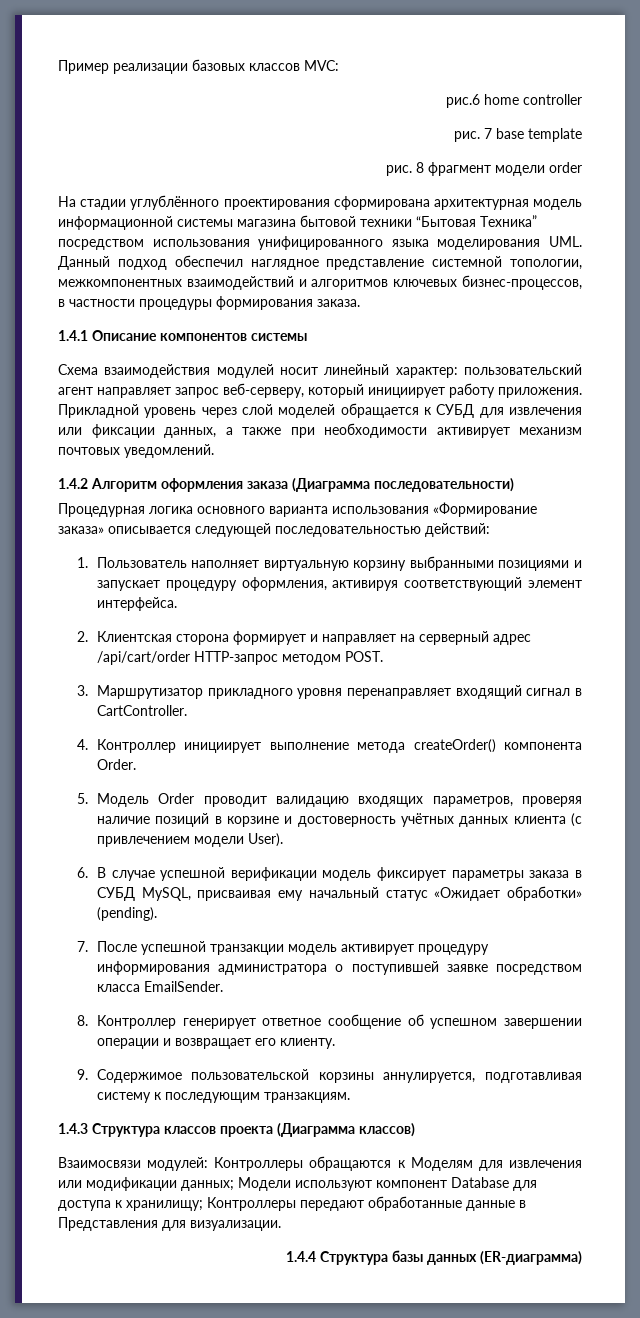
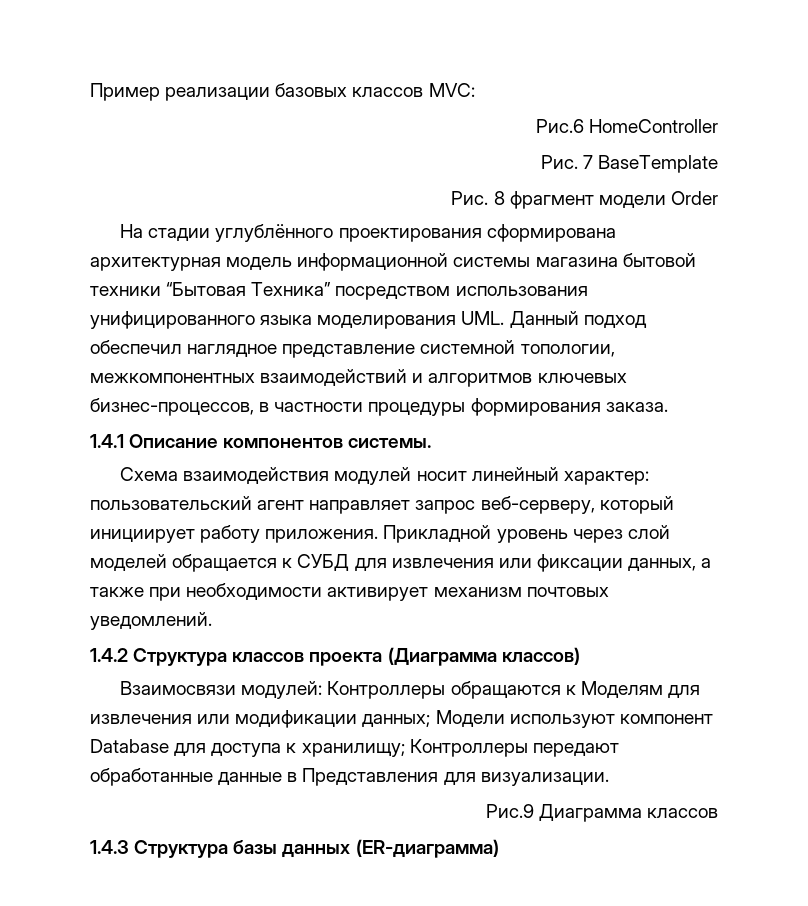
- рис.6 home controller
- рис. 7 base template
- рис. 8 фрагмент модели order
+ Рис.6 HomeController
+ Рис. 7 BaseTemplate
+ Рис. 8 фрагмент модели Order
- 1.4.1 Описание компонентов системы
+ 1.4.1 Описание компонентов системы.
- 1.4.2 Алгоритм оформления заказа (Диаграмма последовательности)
- Процедурная логика основного варианта использования «Формирование заказа» описывается следующей последовательностью действий:
- 1. Пользователь наполняет виртуальную корзину выбранными позициями и запускает процедуру оформления, активируя соответствующий элемент интерфейса.
- 2. Клиентская сторона формирует и направляет на серверный адрес /api/cart/order HTTP-запрос методом POST.
- 3. Маршрутизатор прикладного уровня перенаправляет входящий сигнал в CartController.
- 4. Контроллер инициирует выполнение метода createOrder() компонента Order.
- 5. Модель Order проводит валидацию входящих параметров, проверяя наличие позиций в корзине и достоверность учётных данных клиента (с привлечением модели User).
- 6. В случае успешной верификации модель фиксирует параметры заказа в СУБД MySQL, присваивая ему начальный статус «Ожидает обработки» (pending).
- 7. После успешной транзакции модель активирует процедуру информирования администратора о поступившей заявке посредством класса EmailSender.
- 8. Контроллер генерирует ответное сообщение об успешном завершении операции и возвращает его клиенту.
- 9. Содержимое пользовательской корзины аннулируется, подготавливая систему к последующим транзакциям.
- 1.4.3 Структура классов проекта (Диаграмма классов)
+ 1.4.2 Структура классов проекта (Диаграмма классов)
- 1.4.4 Структура базы данных (ER-диаграмма)
+ Рис.9 Диаграмма классов
+ 1.4.3 Структура базы данных (ER-диаграмма)

